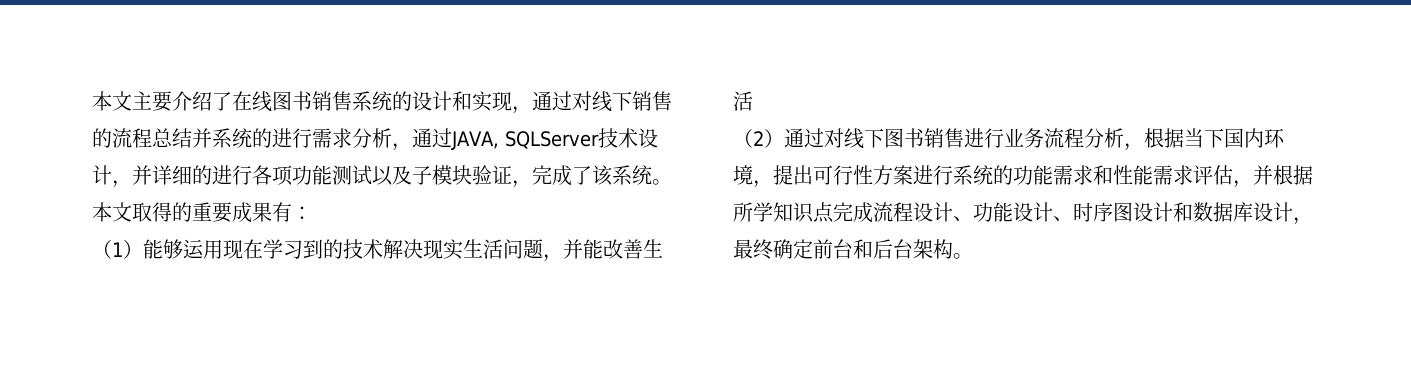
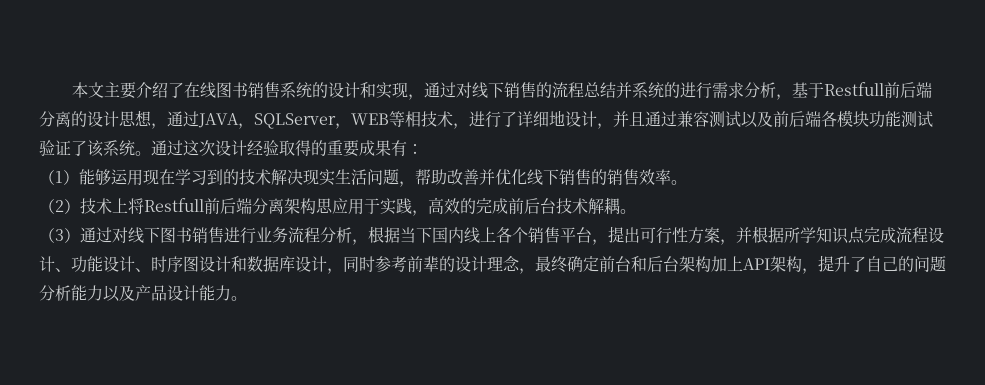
- 本文主要介绍了在线图书销售系统的设计和实现，通过对线下销售的流程总结并系统的进行需求分析，通过JAVA, SQLServer技术设计，并详细的进行各项功能测试以及子模块验证，完成了该系统。本文取得的重要成果有：
+ 本文主要介绍了在线图书销售系统的设计和实现，通过对线下销售的流程总结并系统的进行需求分析，基于Restfull前后端分离的设计思想，通过JAVA，SQLServer，WEB等相技术，进行了详细地设计，并且通过兼容测试以及前后端各模块功能测试验证了该系统。通过这次设计经验取得的重要成果有：
- （1）能够运用现在学习到的技术解决现实生活问题，并能改善生活
- （2）通过对线下图书销售进行业务流程分析，根据当下国内环境，提出可行性方案进行系统的功能需求和性能需求评估，并根据所学知识点完成流程设计、功能设计、时序图设计和数据库设计，最终确定前台和后台架构。
+ （1）能够运用现在学习到的技术解决现实生活问题，帮助改善并优化线下销售的销售效率。
+ （2）技术上将Restfull前后端分离架构思应用于实践，高效的完成前后台技术解耦。
+ （3）通过对线下图书销售进行业务流程分析，根据当下国内线上各个销售平台，提出可行性方案，并根据所学知识点完成流程设计、功能设计、时序图设计和数据库设计，同时参考前辈的设计理念，最终确定前台和后台架构加上API架构，提升了自己的问题分析能力以及产品设计能力。

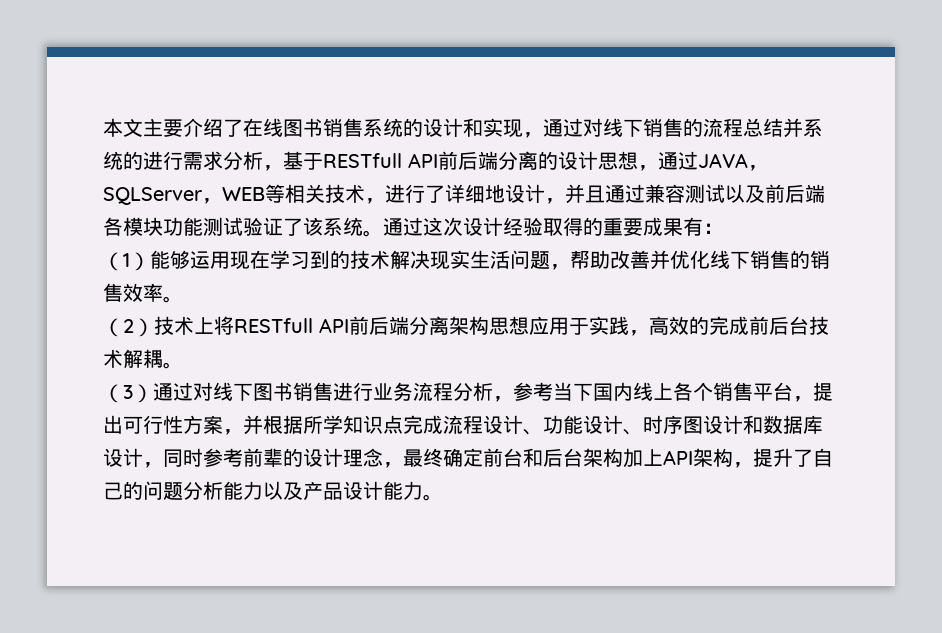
- 本文主要介绍了在线图书销售系统的设计和实现，通过对线下销售的流程总结并系统的进行需求分析，基于Restfull前后端分离的设计思想，通过JAVA，SQLServer，WEB等相技术，进行了详细地设计，并且通过兼容测试以及前后端各模块功能测试验证了该系统。
+ 本文主要介绍了在线图书销售系统的设计和实现，通过对线下销售的流程总结并系统的进行需求分析，基于RESTfull API前后端分离的设计思想，通过JAVA，SQLServer，WEB等相关技术，进行了详细地设计，并且通过兼容测试以及前后端各模块功能测试验证了该系统。
- （2）技术上将Restfull前后端分离架构思应用于实践，高效的完成前后台技术解耦。
+ （2）技术上将RESTfull API前后端分离架构思想应用于实践，高效的完成前后台技术解耦。
- （3）通过对线下图书销售进行业务流程分析，根据当下国内线上各个销售平台，提出可行性方案，并根据所学知识点完成流程设计、功能设计、时序图设计和数据库设计，同时参考前辈的设计理念，最终确定前台和后台架构加上API架构，提升了自己的问题分析能力以及产品设计能力。
+ （3）通过对线下图书销售进行业务流程分析，参考当下国内线上各个销售平台，提出可行性方案，并根据所学知识点完成流程设计、功能设计、时序图设计和数据库设计，同时参考前辈的设计理念，最终确定前台和后台架构加上API架构，提升了自己的问题分析能力以及产品设计能力。

